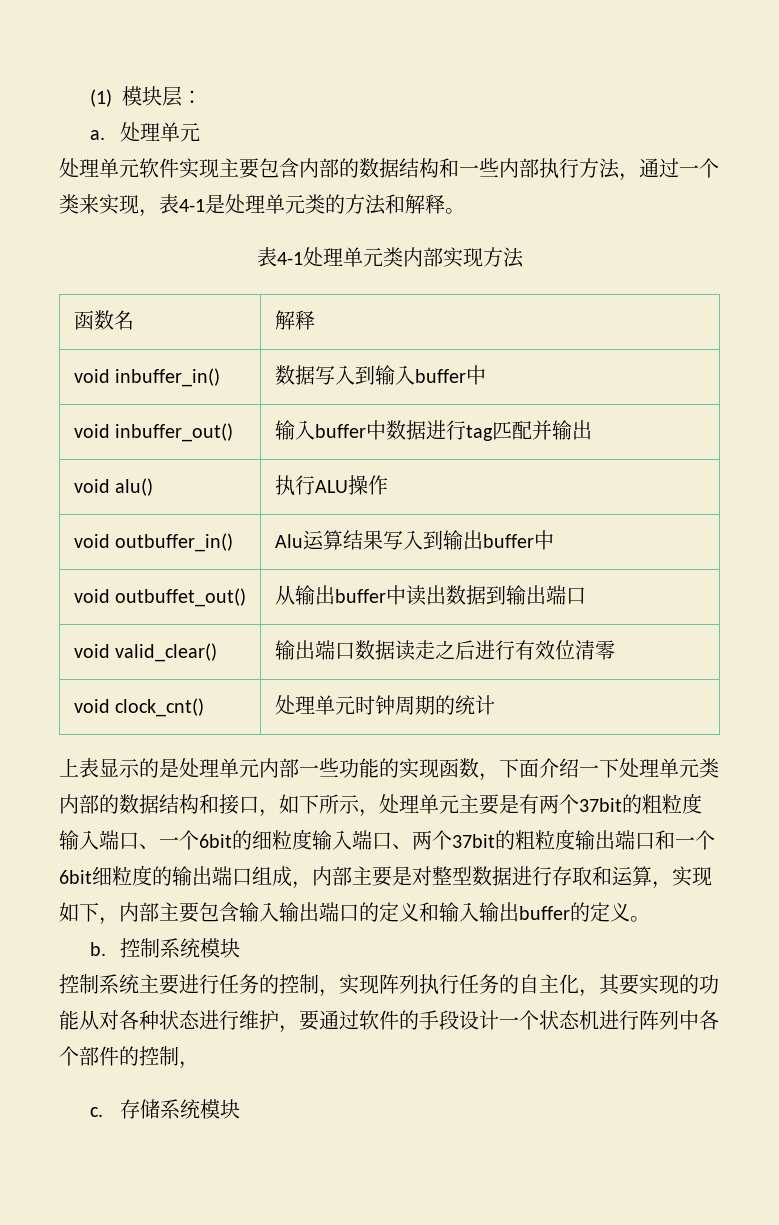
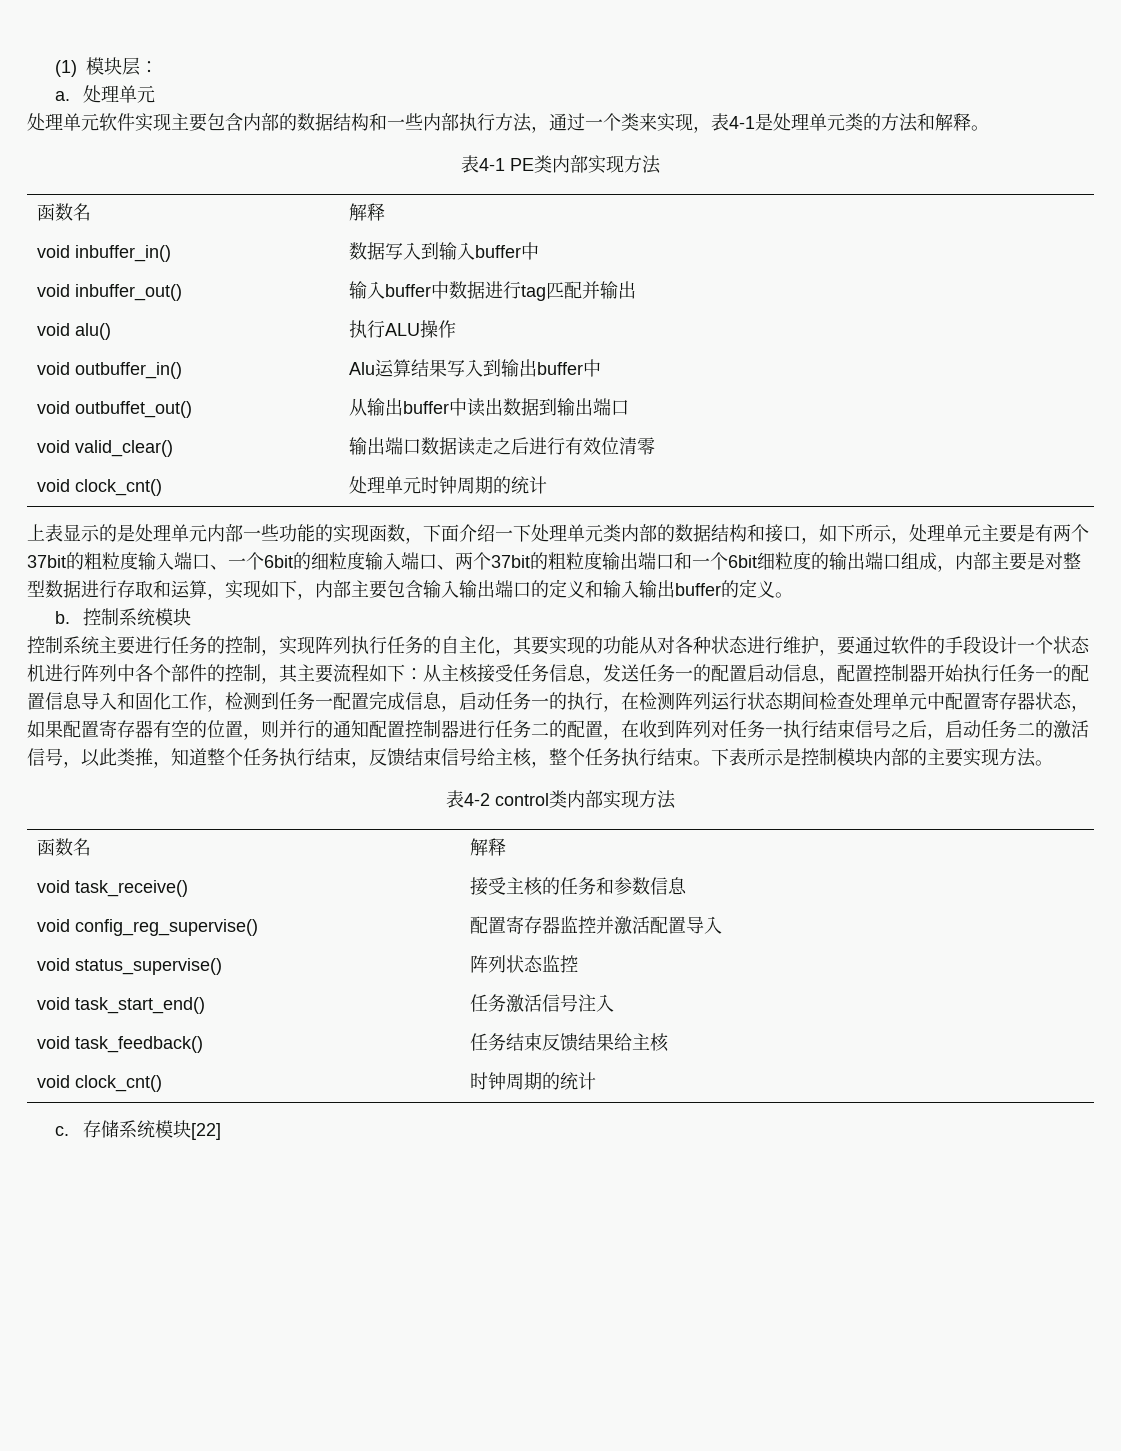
- 表4-1处理单元类内部实现方法
+ 表4-1 PE类内部实现方法
- 控制系统主要进行任务的控制，实现阵列执行任务的自主化，其要实现的功能从对各种状态进行维护，要通过软件的手段设计一个状态机进行阵列中各个部件的控制，
+ 控制系统主要进行任务的控制，实现阵列执行任务的自主化，其要实现的功能从对各种状态进行维护，要通过软件的手段设计一个状态机进行阵列中各个部件的控制，其主要流程如下：从主核接受任务信息，发送任务一的配置启动信息，配置控制器开始执行任务一的配置信息导入和固化工作，检测到任务一配置完成信息，启动任务一的执行，在检测阵列运行状态期间检查处理单元中配置寄存器状态，如果配置寄存器有空的位置，则并行的通知配置控制器进行任务二的配置，在收到阵列对任务一执行结束信号之后，启动任务二的激活信号，以此类推，知道整个任务执行结束，反馈结束信号给主核，整个任务执行结束。下表所示是控制模块内部的主要实现方法。
+ 表4-2 control类内部实现方法
+ 函数名 | 解释
+ void task_receive() | 接受主核的任务和参数信息
+ void config_reg_supervise() | 配置寄存器监控并激活配置导入
+ void status_supervise() | 阵列状态监控
+ void task_start_end() | 任务激活信号注入
+ void task_feedback() | 任务结束反馈结果给主核
+ void clock_cnt() | 时钟周期的统计
- 存储系统模块
+ 存储系统模块[22]

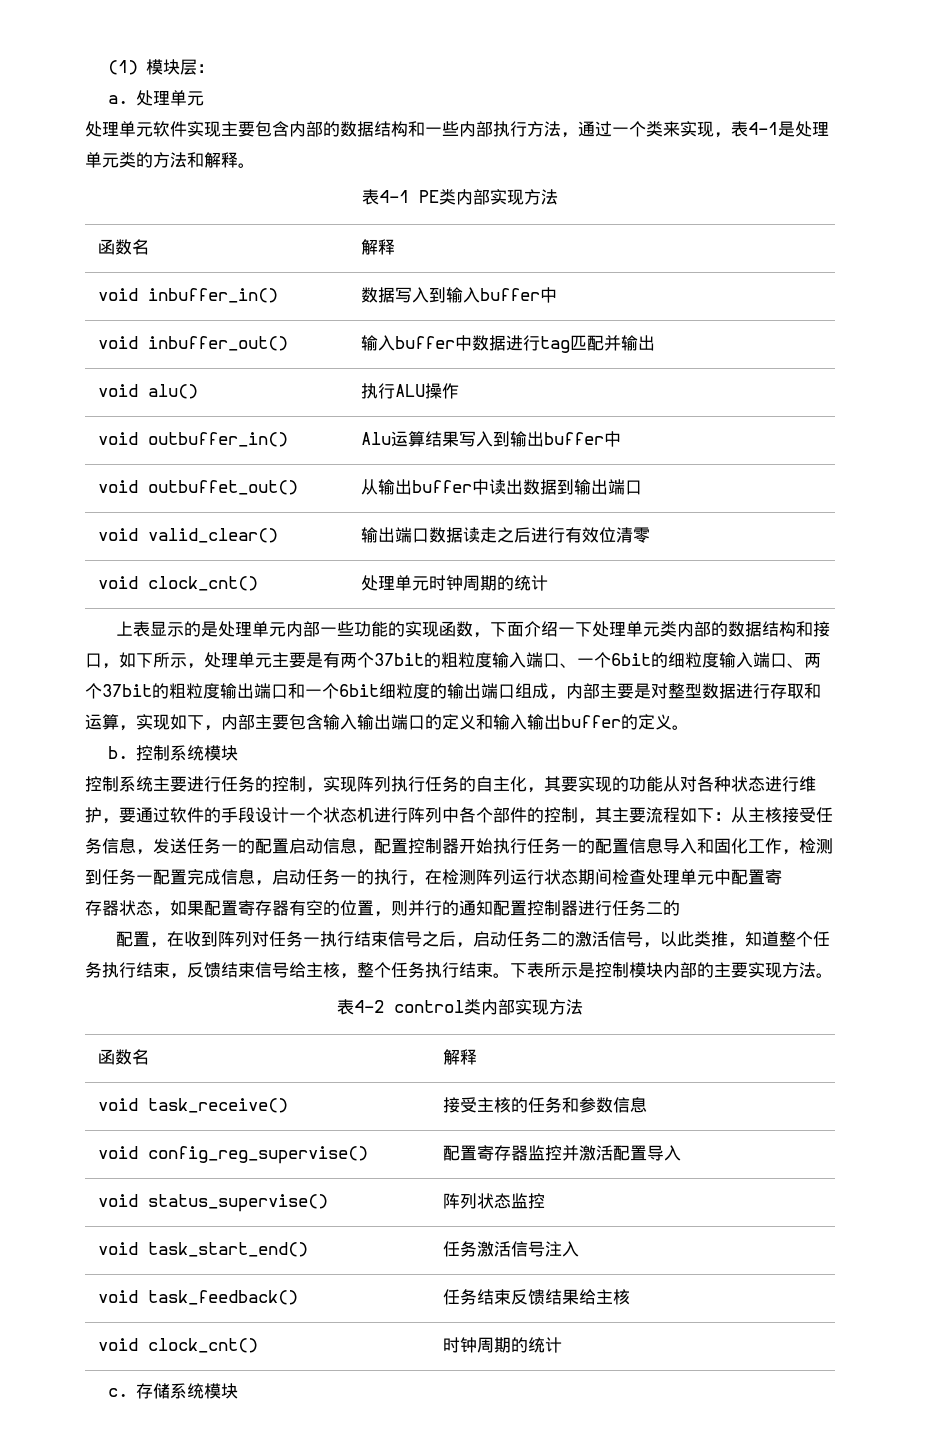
- 从主核接受任务信息，发送任务一的配置启动信息，配置控制器开始执行任务一的配置信息导入和固化工作，检测到任务一配置完成信息，启动任务一的执行，在检测阵列运行状态期间检查处理单元中配置寄存器状态，如果配置寄存器有空的位置，则并行的通知配置控制器进行任务二的配置，在收到阵列对任务一执行结束信号之后，启动任务二的激活信号，以此类推，知道整个任务执行结束，反馈结束信号给主核，整个任务执行结束。
+ 从主核接受任务信息，发送任务一的配置启动信息，配置控制器开始执行任务一的配置信息导入和固化工作，检测到任务一配置完成信息，启动任务一的执行，在检测阵列运行状态期间检查处理单元中配置寄
+ 存器状态，如果配置寄存器有空的位置，则并行的通知配置控制器进行任务二的
+ 配置，在收到阵列对任务一执行结束信号之后，启动任务二的激活信号，以此类推，知道整个任务执行结束，反馈结束信号给主核，整个任务执行结束。
- 存储系统模块[22]
+ 存储系统模块

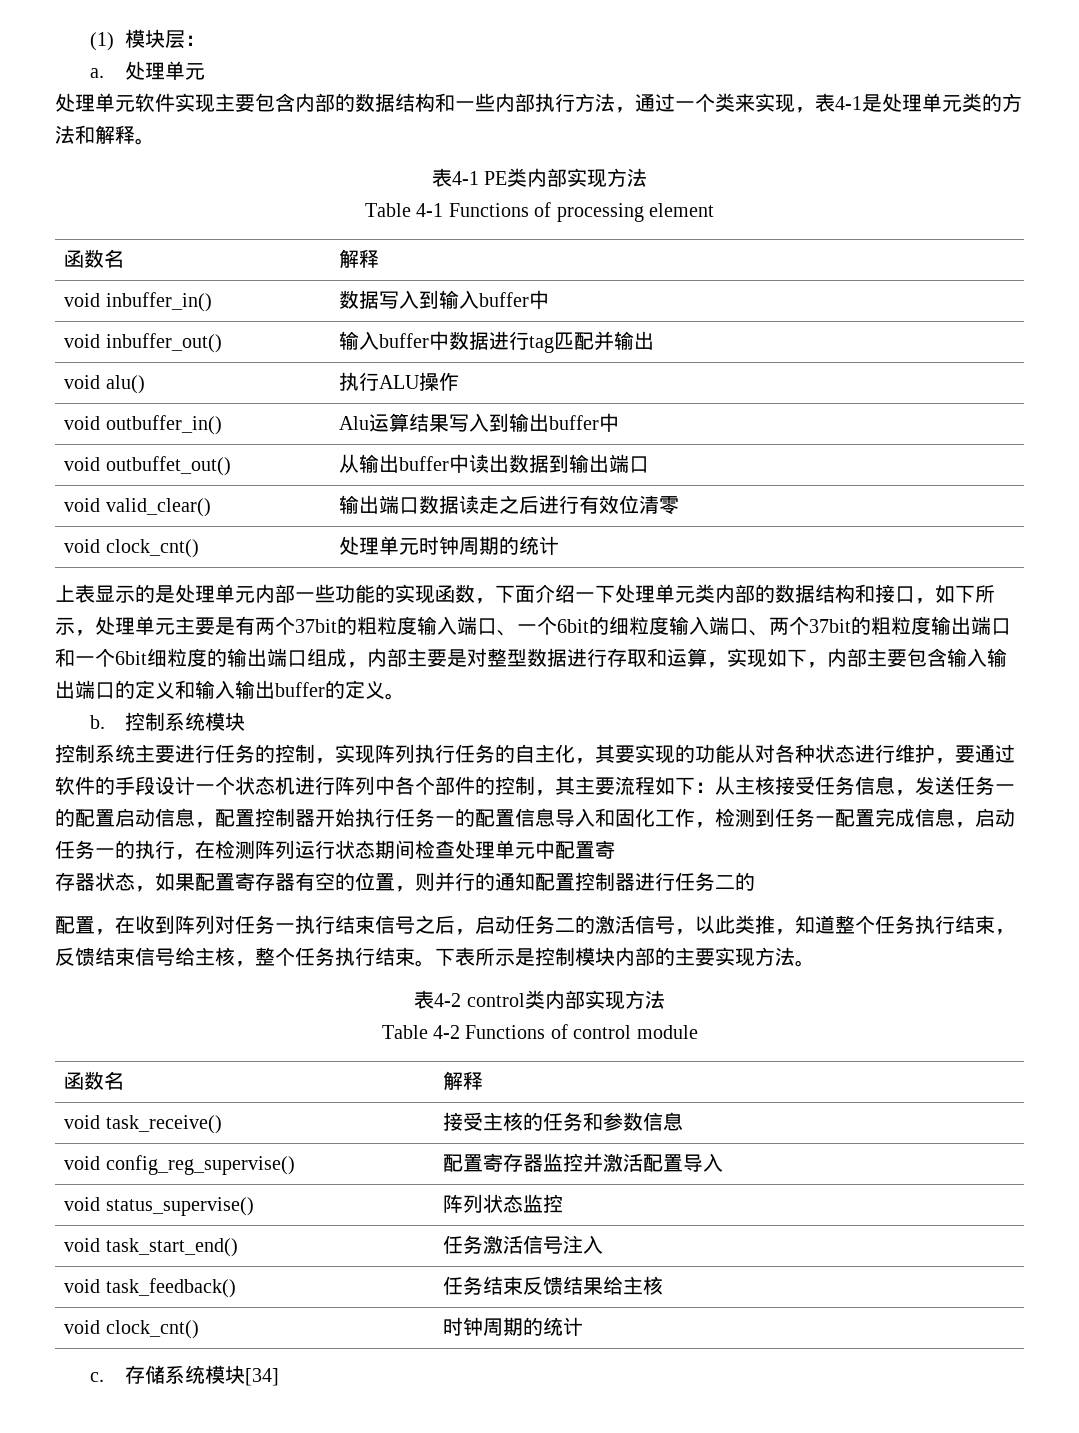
+ Table 4-1 Functions of processing element
+ Table 4-2 Functions of control module
- 存储系统模块
+ 存储系统模块[34]

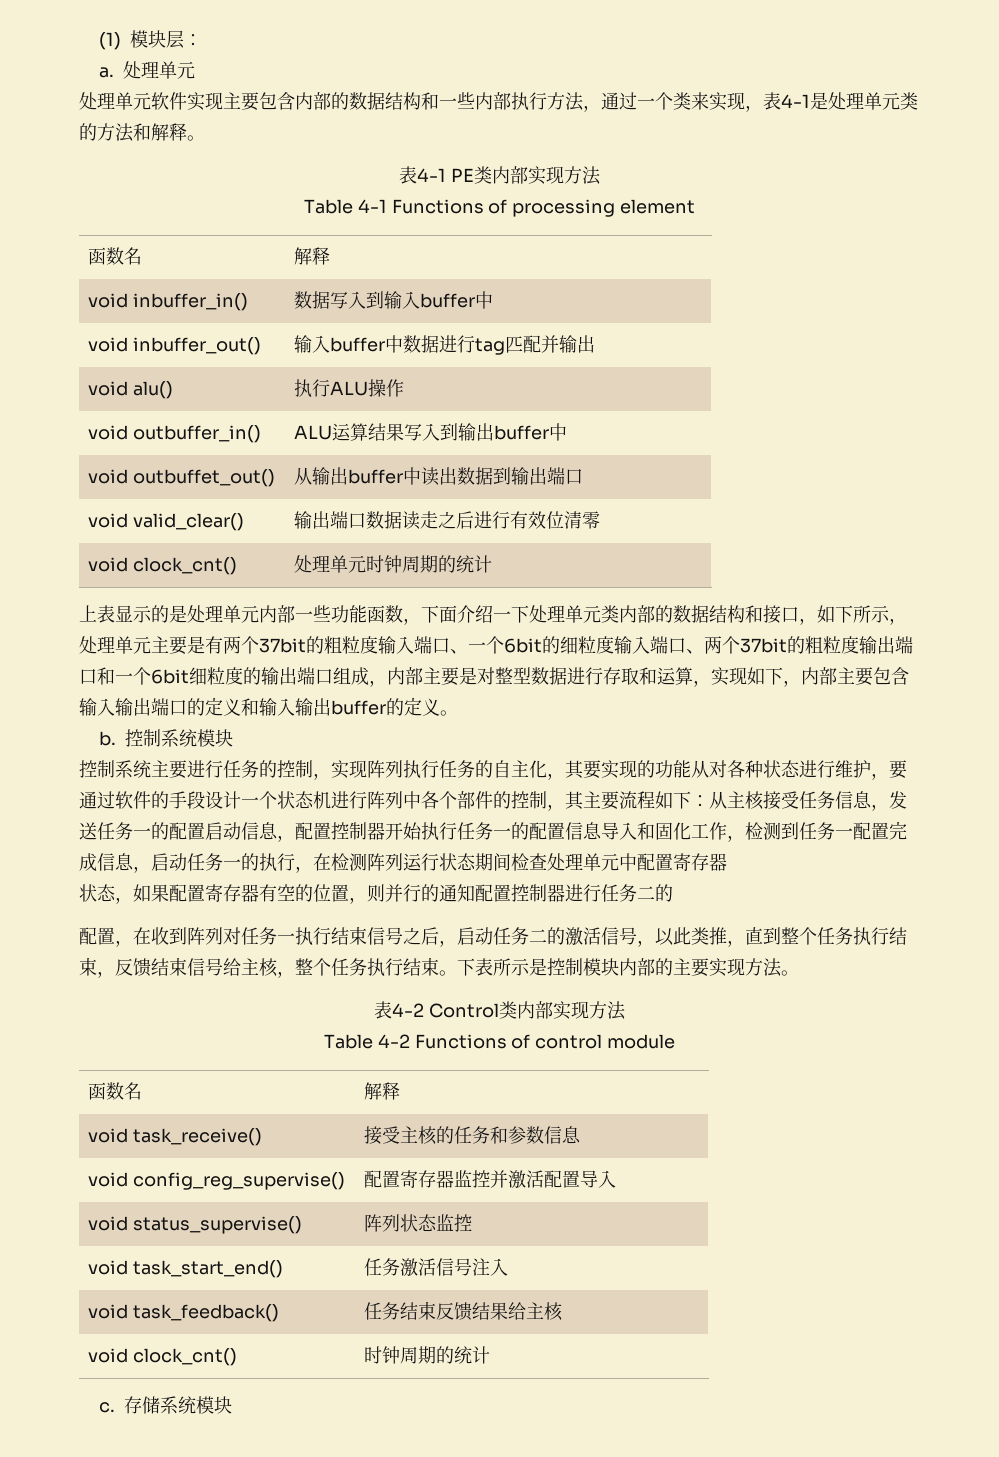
- void outbuffer_in() | Alu运算结果写入到输出buffer中
+ void outbuffer_in() | ALU运算结果写入到输出buffer中
- 上表显示的是处理单元内部一些功能的实现函数，下面介绍一下处理单元类内部的数据结构和接口，如下所示，处理单元主要是有两个37bit的粗粒度输入端口、一个6bit的细粒度输入端口、两个37bit的粗粒度输出端口和一个6bit细粒度的输出端口组成，内部主要是对整型数据进行存取和运算，实现如下，内部主要包含输入输出端口的定义和输入输出buffer的定义。
+ 上表显示的是处理单元内部一些功能函数，下面介绍一下处理单元类内部的数据结构和接口，如下所示，处理单元主要是有两个37bit的粗粒度输入端口、一个6bit的细粒度输入端口、两个37bit的粗粒度输出端口和一个6bit细粒度的输出端口组成，内部主要是对整型数据进行存取和运算，实现如下，内部主要包含输入输出端口的定义和输入输出buffer的定义。
- 从主核接受任务信息，发送任务一的配置启动信息，配置控制器开始执行任务一的配置信息导入和固化工作，检测到任务一配置完成信息，启动任务一的执行，在检测阵列运行状态期间检查处理单元中配置寄
- 存器状态，如果配置寄存器有空的位置，则并行的通知配置控制器进行任务二的
+ 从主核接受任务信息，发送任务一的配置启动信息，配置控制器开始执行任务一的配置信息导入和固化工作，检测到任务一配置完成信息，启动任务一的执行，在检测阵列运行状态期间检查处理单元中配置寄存器
+ 状态，如果配置寄存器有空的位置，则并行的通知配置控制器进行任务二的
- 配置，在收到阵列对任务一执行结束信号之后，启动任务二的激活信号，以此类推，知道整个任务执行结束，反馈结束信号给主核，整个任务执行结束。
+ 配置，在收到阵列对任务一执行结束信号之后，启动任务二的激活信号，以此类推，直到整个任务执行结束，反馈结束信号给主核，整个任务执行结束。
- 表4-2 control类内部实现方法
+ 表4-2 Control类内部实现方法
- 存储系统模块[34]
+ 存储系统模块

